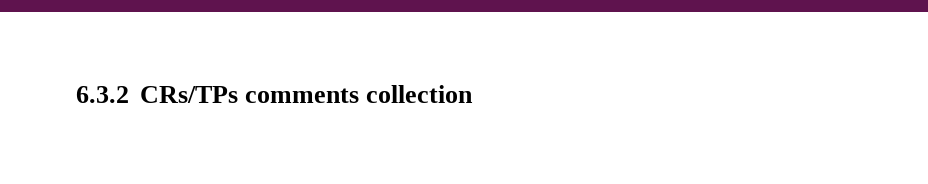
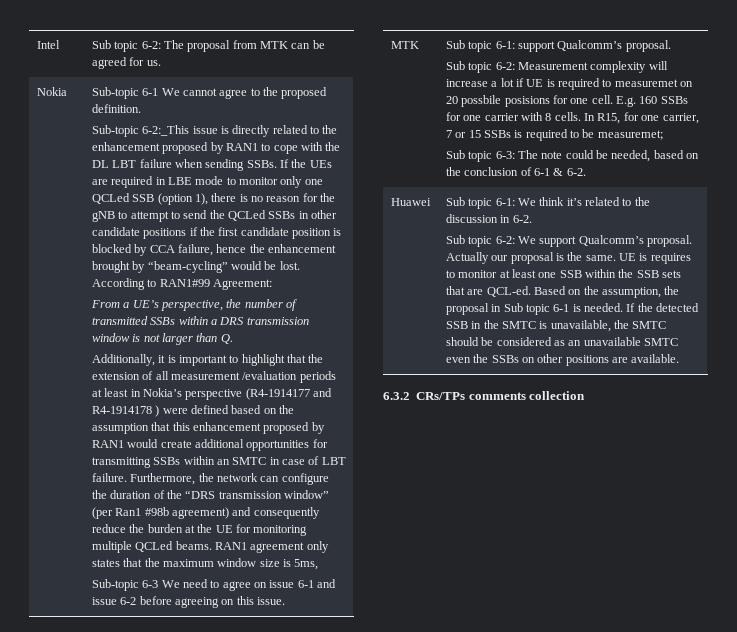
+ Intel | Sub topic 6-2: The proposal from MTK can be agreed for us.
+ Nokia | Sub-topic 6-1 We cannot agree to the proposed definition.
+ Sub-topic 6-2:_This issue is directly related to the enhancement proposed by RAN1 to cope with the DL LBT failure when sending SSBs. If the UEs are required in LBE mode to monitor only one QCLed SSB (option 1), there is no reason for the gNB to attempt to send the QCLed SSBs in other candidate positions if the first candidate position is blocked by CCA failure, hence the enhancement brought by “beam-cycling” would be lost. According to RAN1#99 Agreement:
+ From a UE’s perspective, the number of transmitted SSBs within a DRS transmission window is not larger than Q.
+ Additionally, it is important to highlight that the extension of all measurement /evaluation periods at least in Nokia’s perspective (R4-1914177 and R4-1914178 ) were defined based on the assumption that this enhancement proposed by RAN1 would create additional opportunities for transmitting SSBs within an SMTC in case of LBT failure. Furthermore, the network can configure the duration of the “DRS transmission window” (per Ran1 #98b agreement) and consequently reduce the burden at the UE for monitoring multiple QCLed beams. RAN1 agreement only states that the maximum window size is 5ms,
+ Sub-topic 6-3 We need to agree on issue 6-1 and issue 6-2 before agreeing on this issue.
+ MTK | Sub topic 6-1: support Qualcomm’s proposal.
+ Sub topic 6-2: Measurement complexity will increase a lot if UE is required to measuremet on 20 possbile posisions for one cell. E.g. 160 SSBs for one carrier with 8 cells. In R15, for one carrier, 7 or 15 SSBs is required to be measuremet;
+ Sub topic 6-3: The note could be needed, based on the conclusion of 6-1 & 6-2.
+ Huawei | Sub topic 6-1: We think it’s related to the discussion in 6-2.
+ Sub topic 6-2: We support Qualcomm’s proposal. Actually our proposal is the same. UE is requires to monitor at least one SSB within the SSB sets that are QCL-ed. Based on the assumption, the proposal in Sub topic 6-1 is needed. If the detected SSB in the SMTC is unavailable, the SMTC should be considered as an unavailable SMTC even the SSBs on other positions are available.

